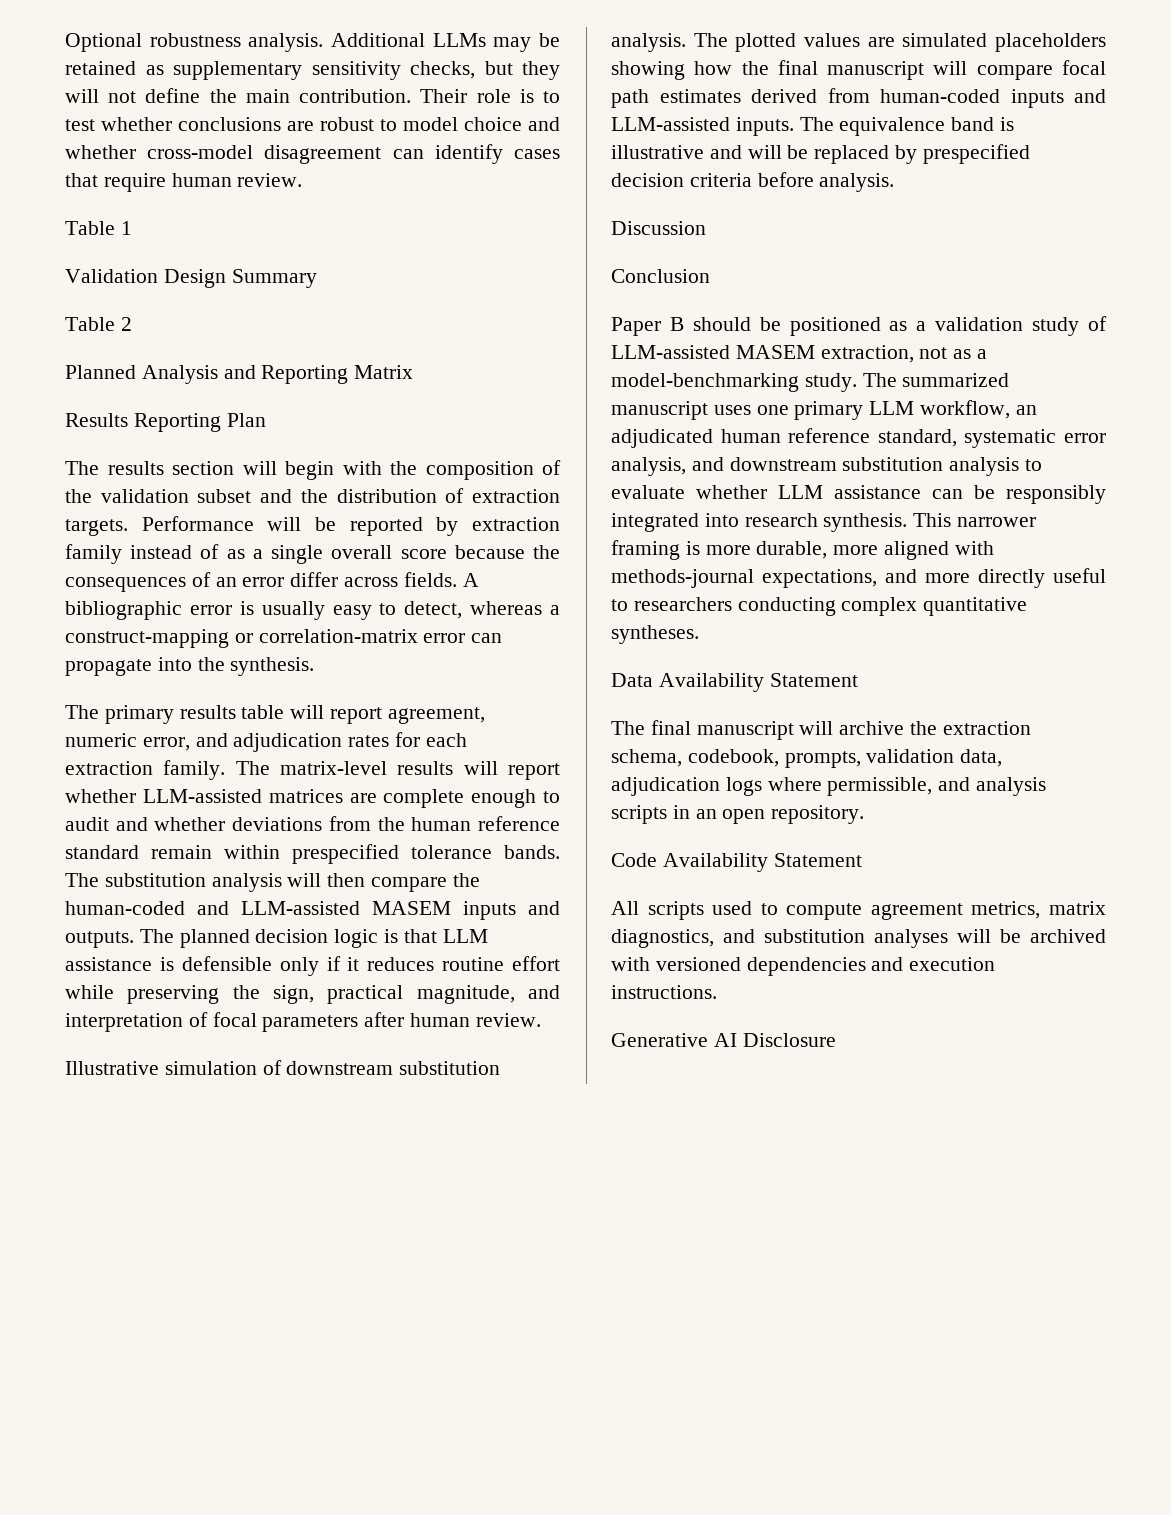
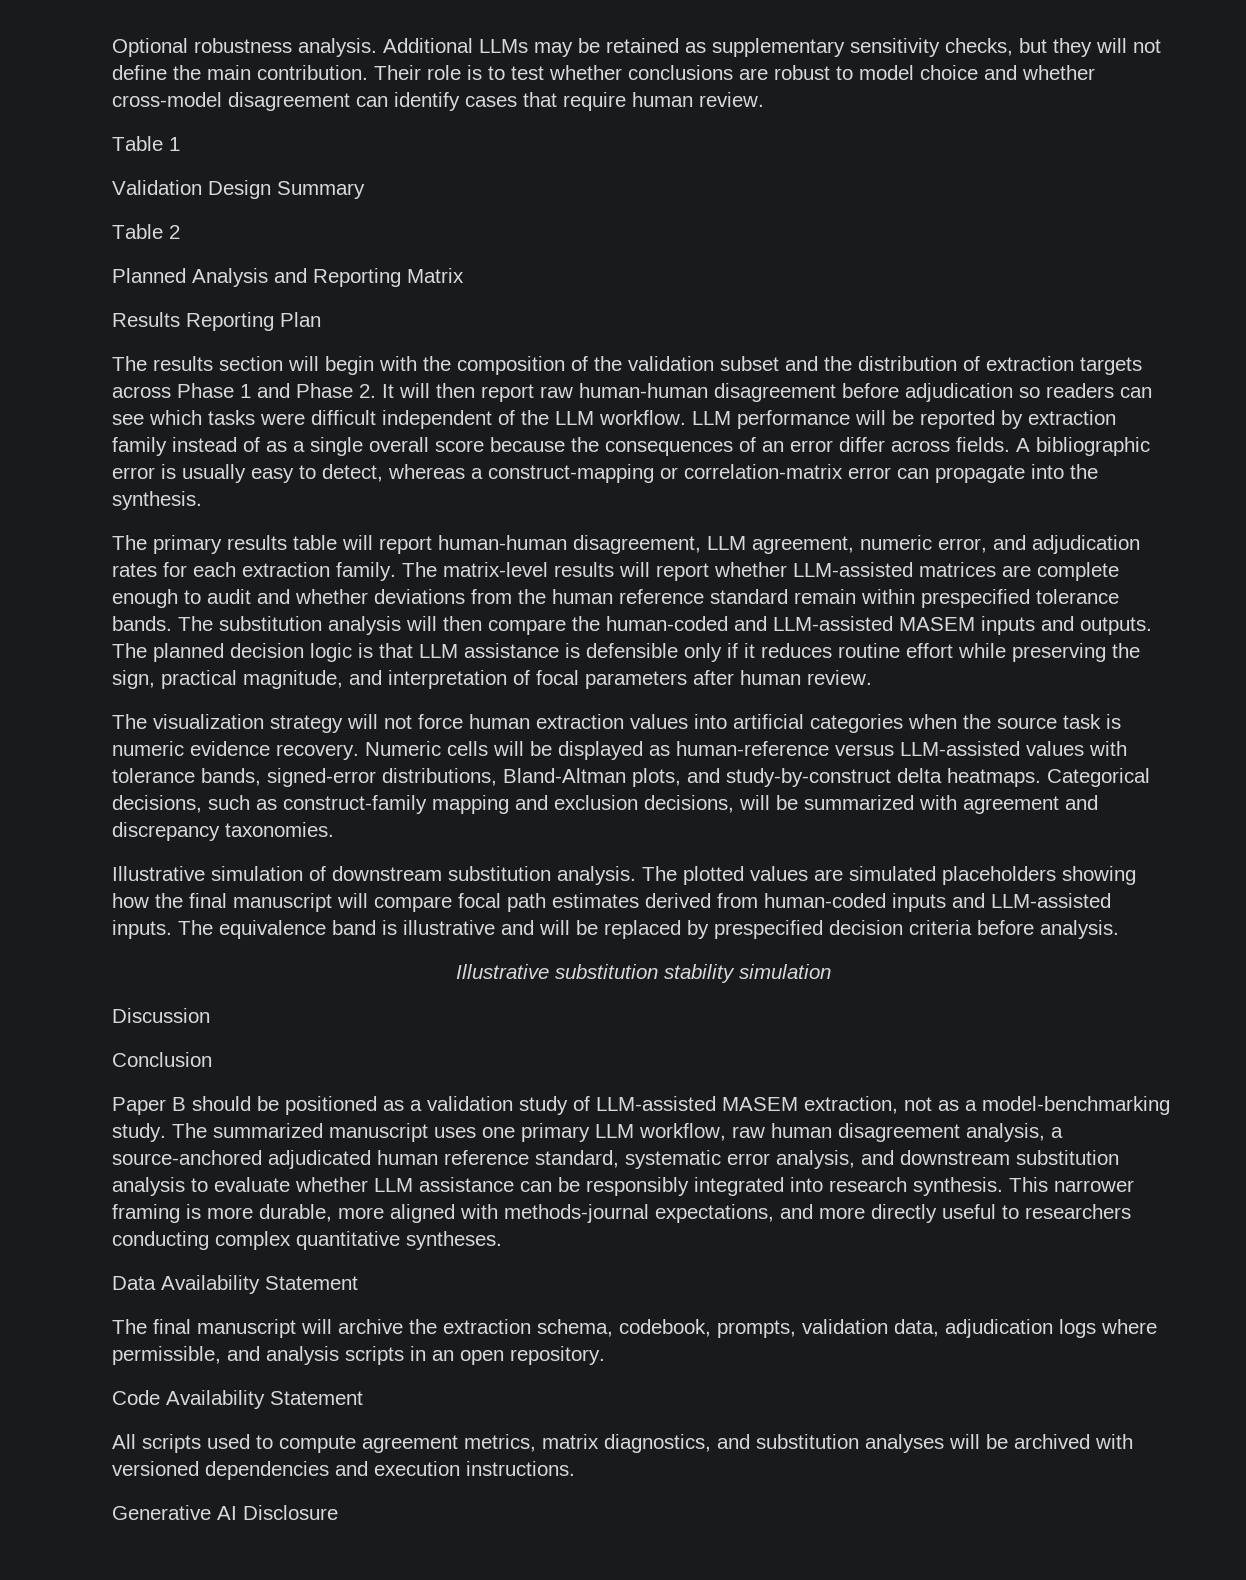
- The results section will begin with the composition of the validation subset and the distribution of extraction targets. Performance will be reported by extraction family instead of as a single overall score because the consequences of an error differ across fields.
+ The results section will begin with the composition of the validation subset and the distribution of extraction targets across Phase 1 and Phase 2. It will then report raw human-human disagreement before adjudication so readers can see which tasks were difficult independent of the LLM workflow. LLM performance will be reported by extraction family instead of as a single overall score because the consequences of an error differ across fields.
- The primary results table will report agreement, numeric error, and adjudication rates for each extraction family.
+ The primary results table will report human-human disagreement, LLM agreement, numeric error, and adjudication rates for each extraction family.
+ The visualization strategy will not force human extraction values into artificial categories when the source task is numeric evidence recovery. Numeric cells will be displayed as human-reference versus LLM-assisted values with tolerance bands, signed-error distributions, Bland-Altman plots, and study-by-construct delta heatmaps. Categorical decisions, such as construct-family mapping and exclusion decisions, will be summarized with agreement and discrepancy taxonomies.
+ Illustrative substitution stability simulation
- The summarized manuscript uses one primary LLM workflow, an adjudicated human reference standard, systematic error analysis, and downstream substitution analysis to evaluate whether LLM assistance can be responsibly integrated into research synthesis.
+ The summarized manuscript uses one primary LLM workflow, raw human disagreement analysis, a source-anchored adjudicated human reference standard, systematic error analysis, and downstream substitution analysis to evaluate whether LLM assistance can be responsibly integrated into research synthesis.

